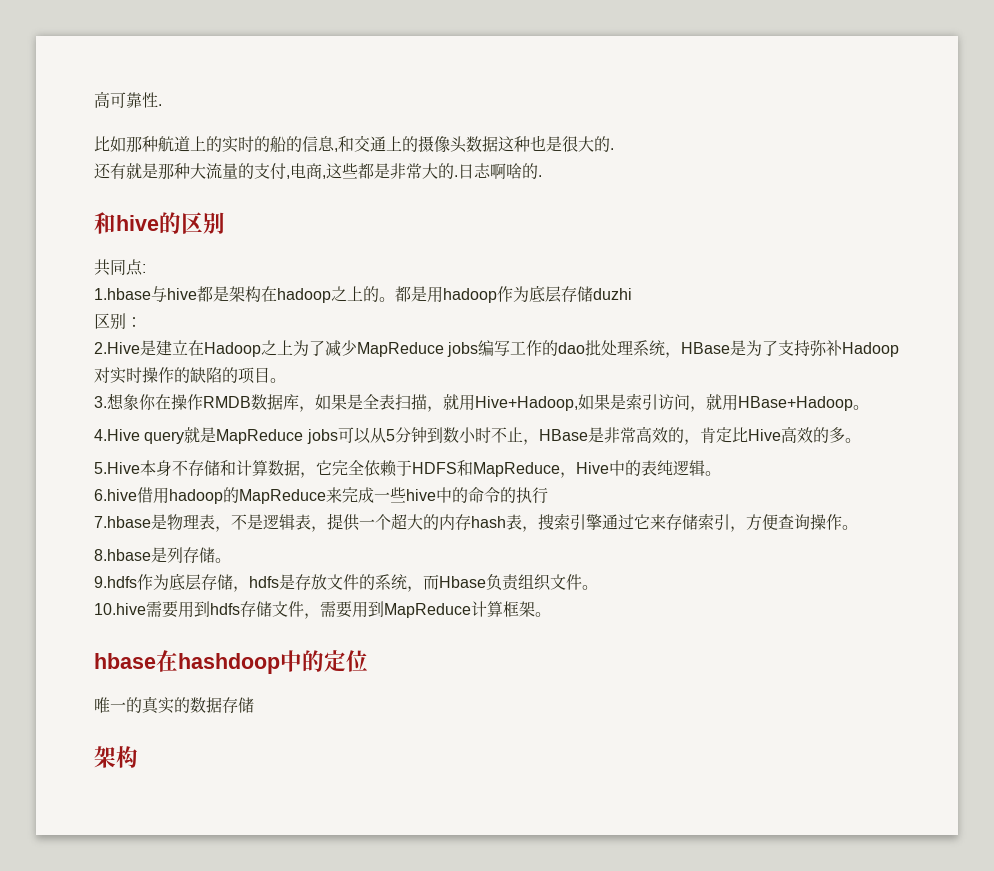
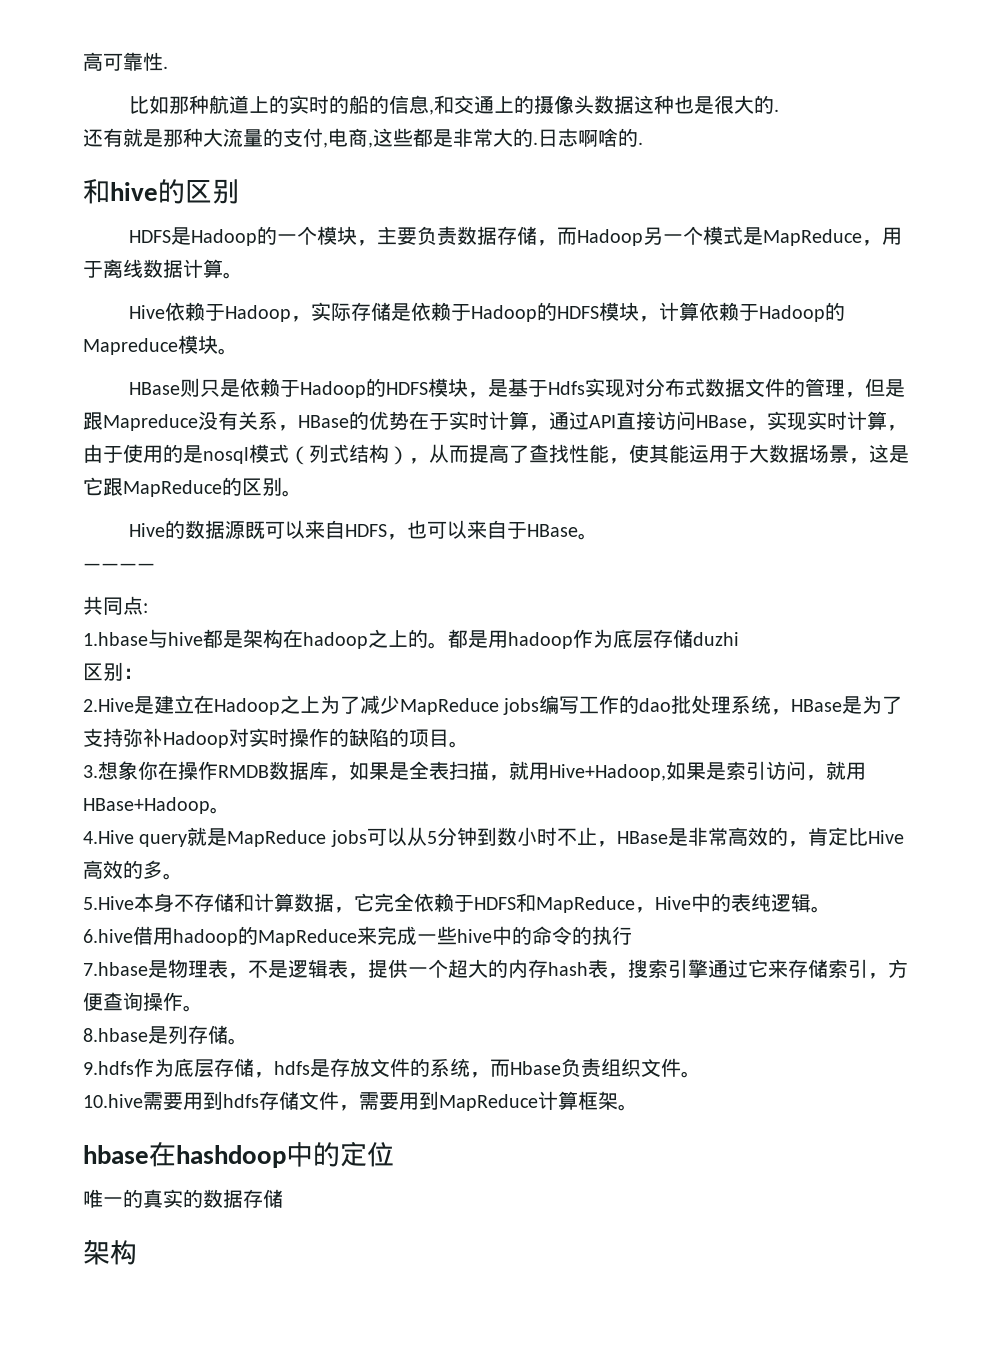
+ HDFS是Hadoop的一个模块，主要负责数据存储，而Hadoop另一个模式是MapReduce，用于离线数据计算。
+ Hive依赖于Hadoop，实际存储是依赖于Hadoop的HDFS模块，计算依赖于Hadoop的Mapreduce模块。
+ HBase则只是依赖于Hadoop的HDFS模块，是基于Hdfs实现对分布式数据文件的管理，但是跟Mapreduce没有关系，HBase的优势在于实时计算，通过API直接访问HBase，实现实时计算，由于使用的是nosql模式（列式结构），从而提高了查找性能，使其能运用于大数据场景，这是它跟MapReduce的区别。
+ Hive的数据源既可以来自HDFS，也可以来自于HBase。
+ ————

